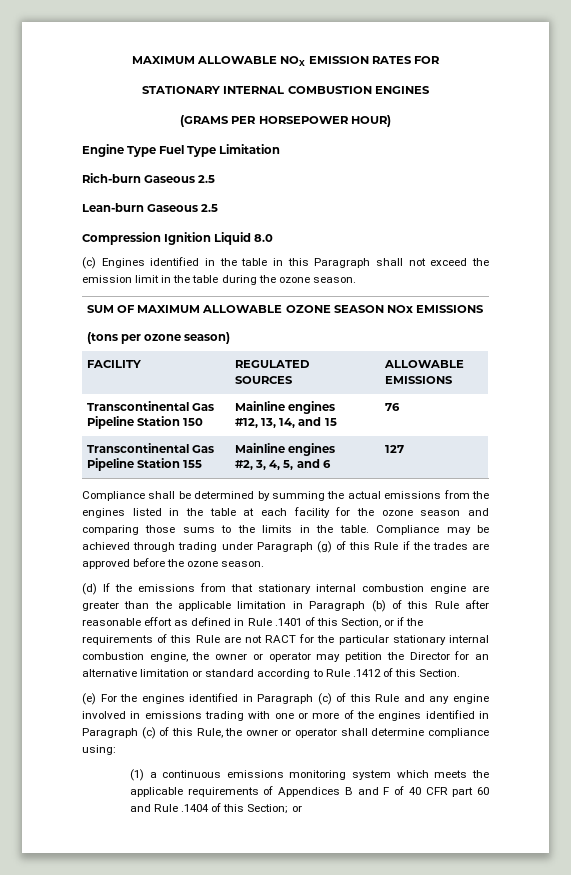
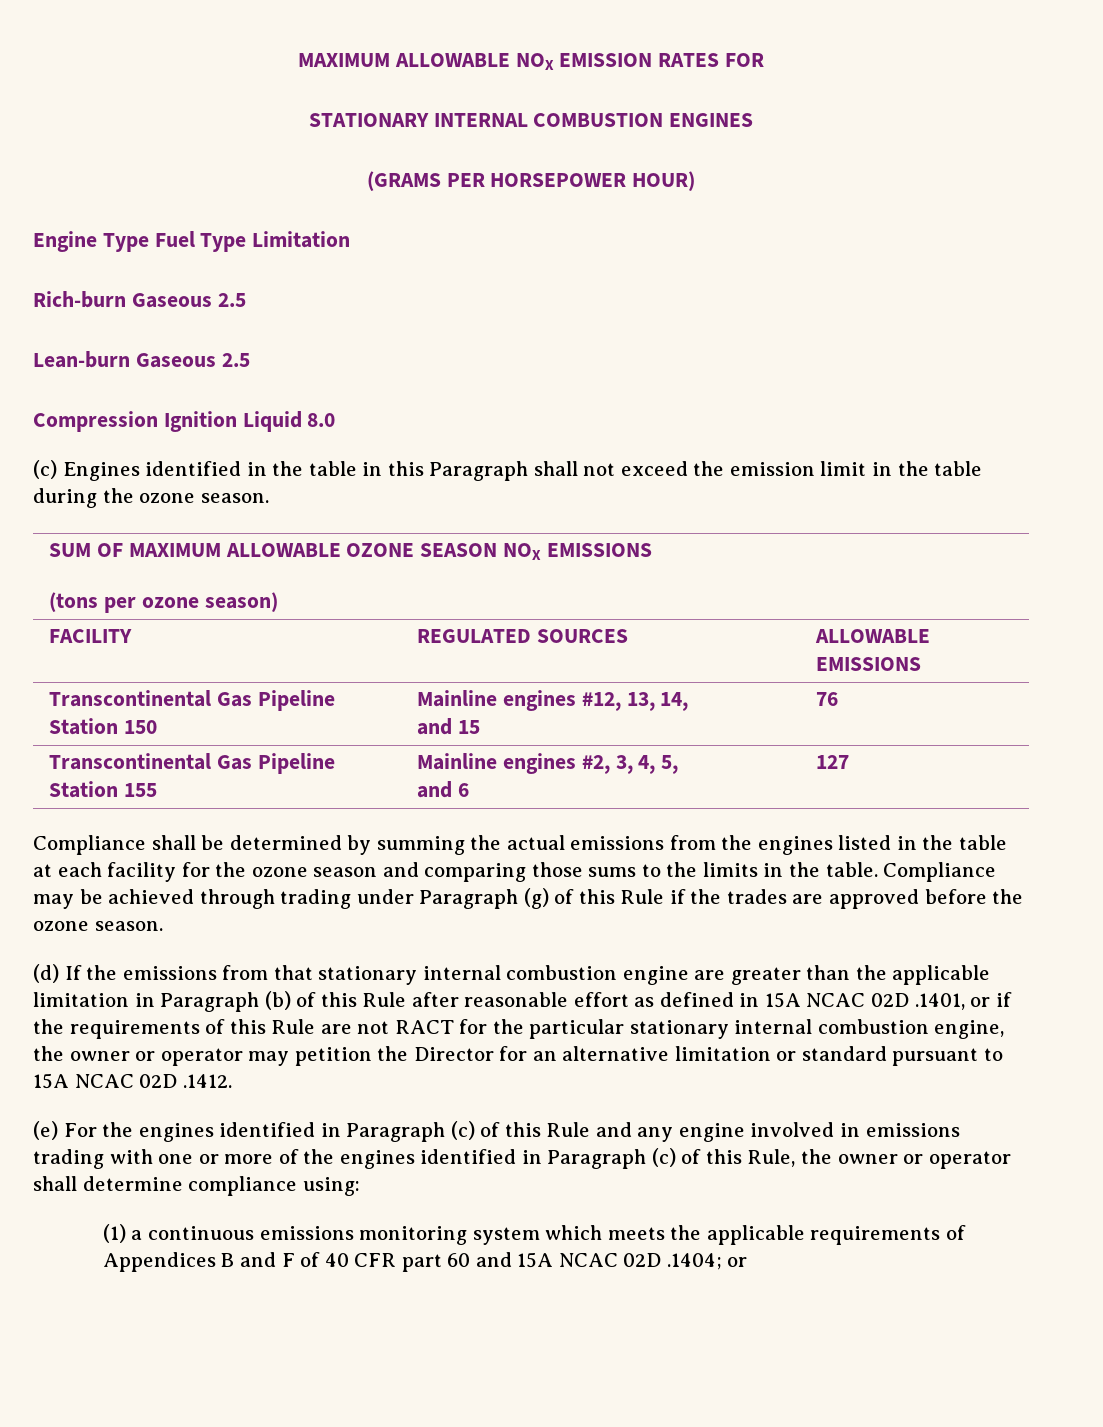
- SUM OF MAXIMUM ALLOWABLE OZONE SEASON NOx EMISSIONS
+ SUM OF MAXIMUM ALLOWABLE OZONE SEASON NOX EMISSIONS
- (d) If the emissions from that stationary internal combustion engine are greater than the applicable limitation in Paragraph (b) of this Rule after reasonable effort as defined in Rule .1401 of this Section, or if the requirements of this Rule are not RACT for the particular stationary internal combustion engine, the owner or operator may petition the Director for an alternative limitation or standard according to Rule .1412 of this Section.
+ (d) If the emissions from that stationary internal combustion engine are greater than the applicable limitation in Paragraph (b) of this Rule after reasonable effort as defined in 15A NCAC 02D .1401, or if the requirements of this Rule are not RACT for the particular stationary internal combustion engine, the owner or operator may petition the Director for an alternative limitation or standard pursuant to 15A NCAC 02D .1412.
- (1) a continuous emissions monitoring system which meets the applicable requirements of Appendices B and F of 40 CFR part 60 and Rule .1404 of this Section; or
+ (1) a continuous emissions monitoring system which meets the applicable requirements of Appendices B and F of 40 CFR part 60 and 15A NCAC 02D .1404; or

